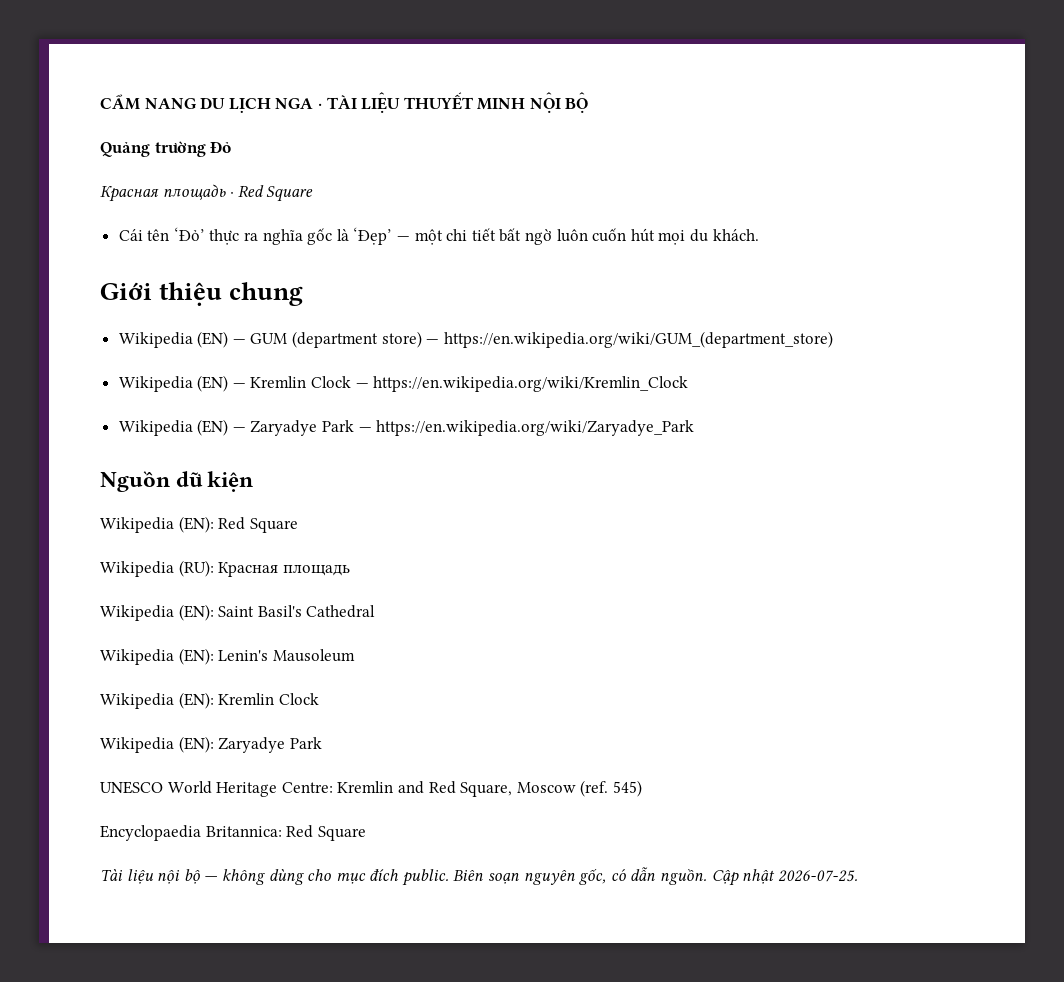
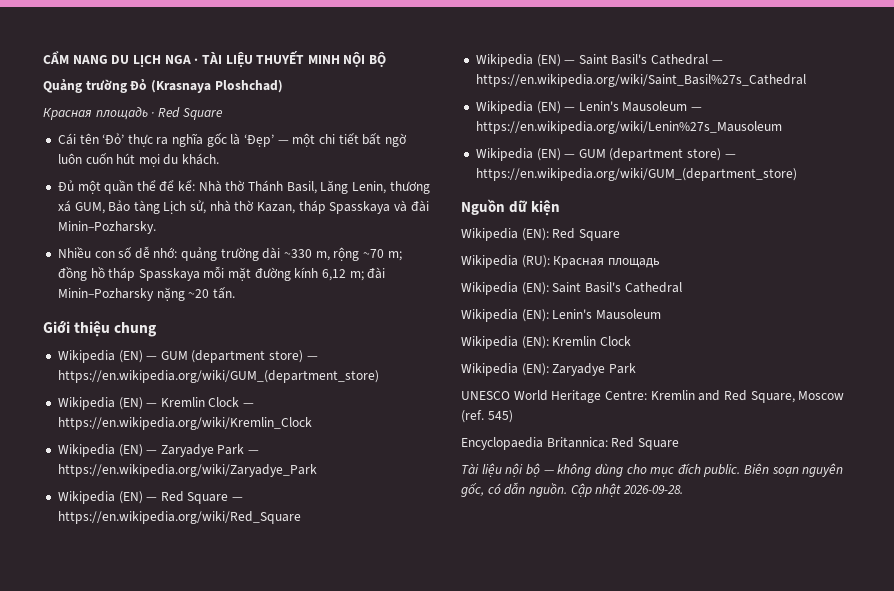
- Quảng trường Đỏ
+ Quảng trường Đỏ (Krasnaya Ploshchad)
+ Đủ một quần thể để kể: Nhà thờ Thánh Basil, Lăng Lenin, thương xá GUM, Bảo tàng Lịch sử, nhà thờ Kazan, tháp Spasskaya và đài Minin–Pozharsky.
+ Nhiều con số dễ nhớ: quảng trường dài ~330 m, rộng ~70 m; đồng hồ tháp Spasskaya mỗi mặt đường kính 6,12 m; đài Minin–Pozharsky nặng ~20 tấn.
+ Wikipedia (EN) — Red Square — https://en.wikipedia.org/wiki/Red_Square
+ Wikipedia (EN) — Saint Basil's Cathedral — https://en.wikipedia.org/wiki/Saint_Basil%27s_Cathedral
+ Wikipedia (EN) — Lenin's Mausoleum — https://en.wikipedia.org/wiki/Lenin%27s_Mausoleum
+ Wikipedia (EN) — GUM (department store) — https://en.wikipedia.org/wiki/GUM_(department_store)
- Cập nhật 2026-07-25.
+ Cập nhật 2026-09-28.

